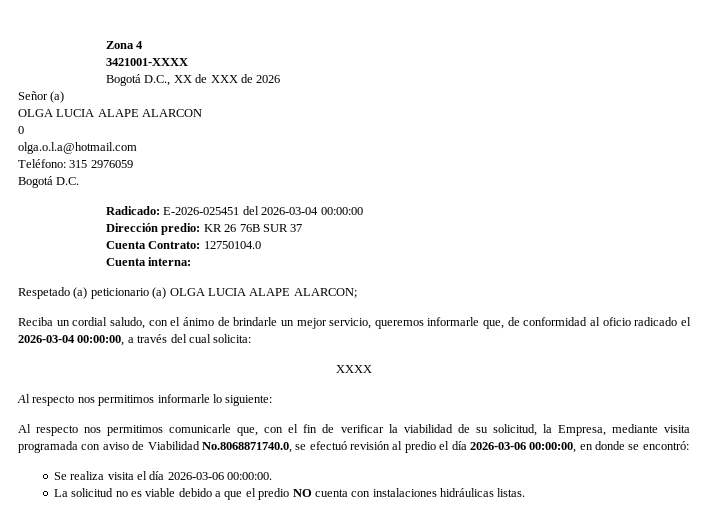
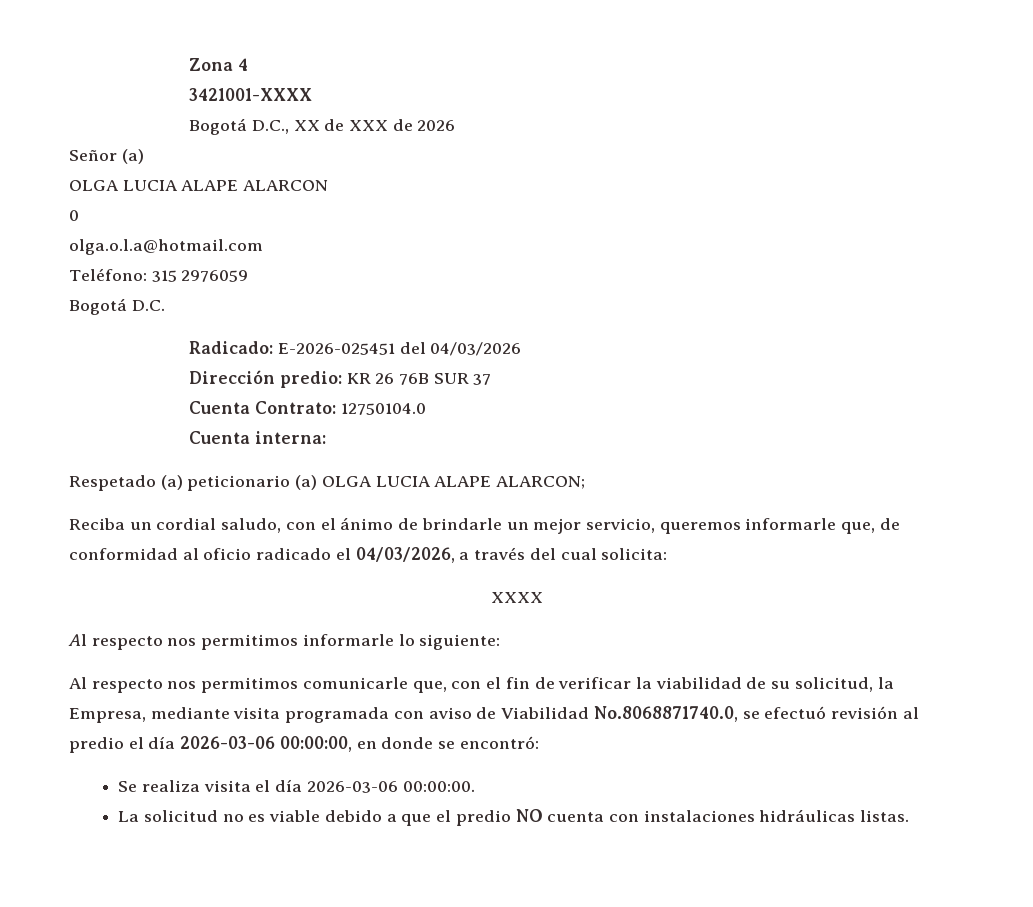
- Radicado: E-2026-025451 del 2026-03-04 00:00:00
+ Radicado: E-2026-025451 del 04/03/2026
- Reciba un cordial saludo, con el ánimo de brindarle un mejor servicio, queremos informarle que, de conformidad al oficio radicado el 2026-03-04 00:00:00, a través del cual solicita:
+ Reciba un cordial saludo, con el ánimo de brindarle un mejor servicio, queremos informarle que, de conformidad al oficio radicado el 04/03/2026, a través del cual solicita:

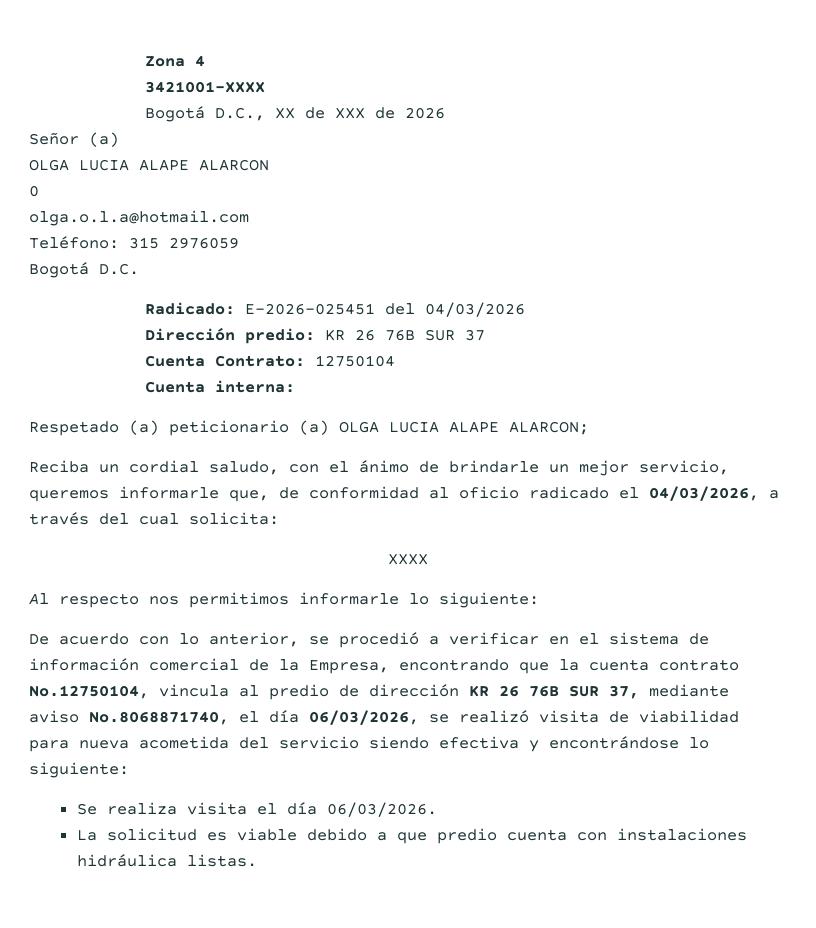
- Cuenta Contrato: 12750104.0
+ Cuenta Contrato: 12750104
- Al respecto nos permitimos comunicarle que, con el fin de verificar la viabilidad de su solicitud, la Empresa, mediante visita programada con aviso de Viabilidad No.8068871740.0, se efectuó revisión al predio el día 2026-03-06 00:00:00, en donde se encontró:
+ De acuerdo con lo anterior, se procedió a verificar en el sistema de información comercial de la Empresa, encontrando que la cuenta contrato No.12750104, vincula al predio de dirección KR 26 76B SUR 37, mediante aviso No.8068871740, el día 06/03/2026, se realizó visita de viabilidad para nueva acometida del servicio siendo efectiva y encontrándose lo siguiente:
- Se realiza visita el día 2026-03-06 00:00:00.
+ Se realiza visita el día 06/03/2026.
- La solicitud no es viable debido a que el predio NO cuenta con instalaciones hidráulicas listas.
+ La solicitud es viable debido a que predio cuenta con instalaciones hidráulica listas.

